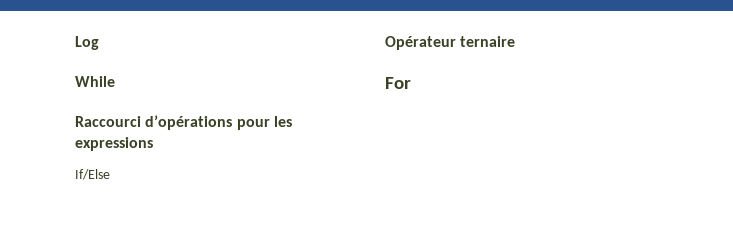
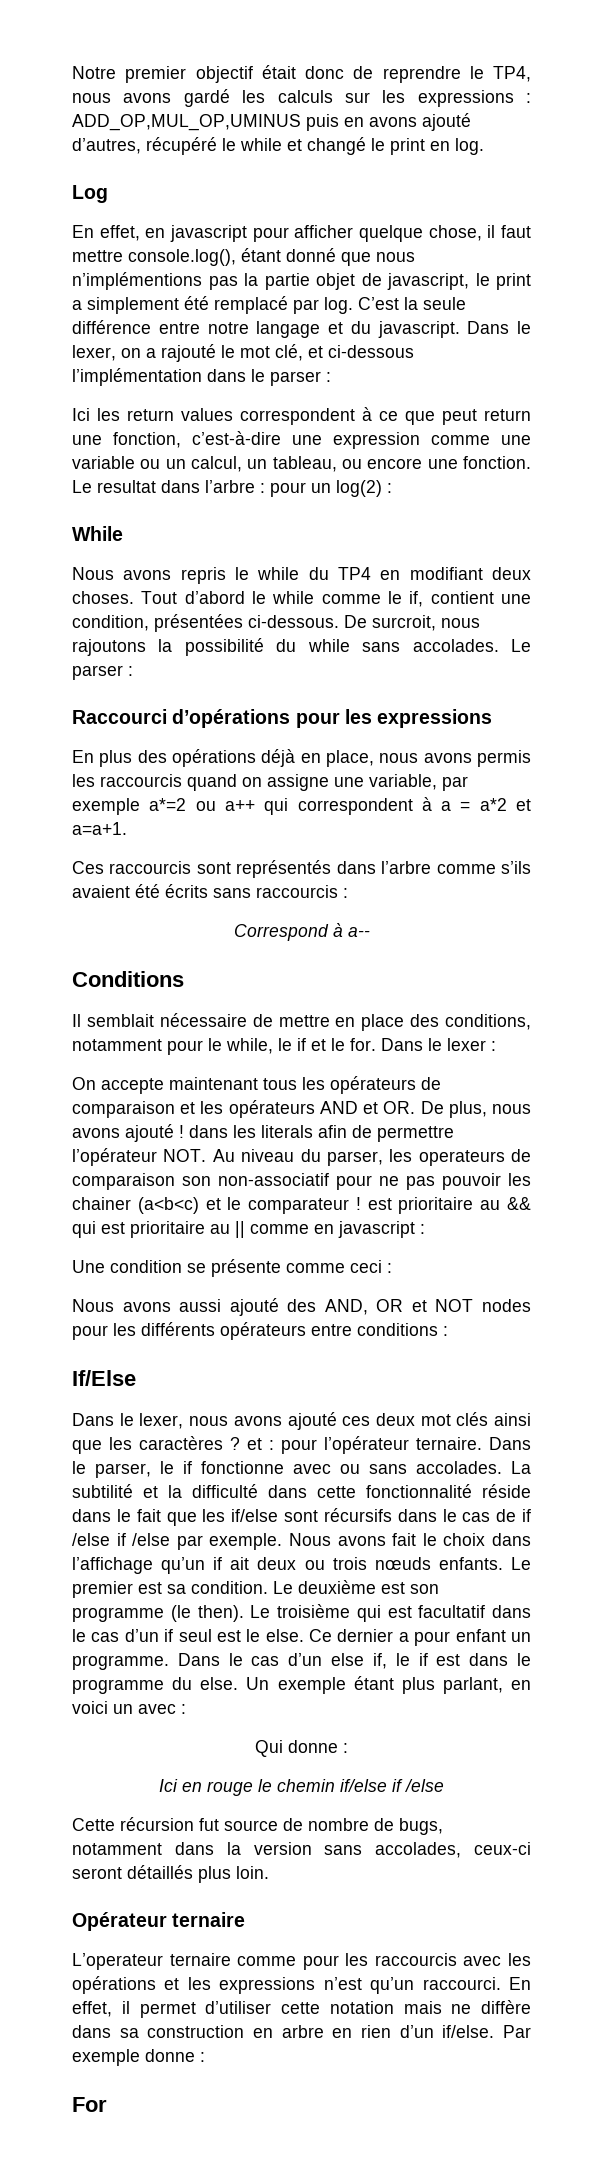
+ Notre premier objectif était donc de reprendre le TP4, nous avons gardé les calculs sur les expressions : ADD_OP,MUL_OP,UMINUS puis en avons ajouté d’autres, récupéré le while et changé le print en log.
  Log
+ En effet, en javascript pour afficher quelque chose, il faut mettre console.log(), étant donné que nous n’implémentions pas la partie objet de javascript, le print a simplement été remplacé par log. C’est la seule différence entre notre langage et du javascript. Dans le lexer, on a rajouté le mot clé, et ci-dessous l’implémentation dans le parser :
+ Ici les return values correspondent à ce que peut return une fonction, c’est-à-dire une expression comme une variable ou un calcul, un tableau, ou encore une fonction. Le resultat dans l’arbre : pour un log(2) :
  While
+ Nous avons repris le while du TP4 en modifiant deux choses. Tout d’abord le while comme le if, contient une condition, présentées ci-dessous. De surcroit, nous rajoutons la possibilité du while sans accolades. Le parser :
+ En plus des opérations déjà en place, nous avons permis les raccourcis quand on assigne une variable, par exemple a*=2 ou a++ qui correspondent à a = a*2 et a=a+1.
+ Ces raccourcis sont représentés dans l’arbre comme s’ils avaient été écrits sans raccourcis :
+ Correspond à a--
+ Conditions
+ Il semblait nécessaire de mettre en place des conditions, notamment pour le while, le if et le for. Dans le lexer :
+ On accepte maintenant tous les opérateurs de comparaison et les opérateurs AND et OR. De plus, nous avons ajouté ! dans les literals afin de permettre l’opérateur NOT. Au niveau du parser, les operateurs de comparaison son non-associatif pour ne pas pouvoir les chainer (a<b<c) et le comparateur ! est prioritaire au && qui est prioritaire au || comme en javascript :
+ Une condition se présente comme ceci :
+ Nous avons aussi ajouté des AND, OR et NOT nodes pour les différents opérateurs entre conditions :
  If/Else
+ Dans le lexer, nous avons ajouté ces deux mot clés ainsi que les caractères ? et : pour l’opérateur ternaire. Dans le parser, le if fonctionne avec ou sans accolades. La subtilité et la difficulté dans cette fonctionnalité réside dans le fait que les if/else sont récursifs dans le cas de if /else if /else par exemple. Nous avons fait le choix dans l’affichage qu’un if ait deux ou trois nœuds enfants. Le premier est sa condition. Le deuxième est son programme (le then). Le troisième qui est facultatif dans le cas d’un if seul est le else. Ce dernier a pour enfant un programme. Dans le cas d’un else if, le if est dans le programme du else. Un exemple étant plus parlant, en voici un avec :
+ Qui donne :
+ Ici en rouge le chemin if/else if /else
+ Cette récursion fut source de nombre de bugs, notamment dans la version sans accolades, ceux-ci seront détaillés plus loin.
  Opérateur ternaire
+ L’operateur ternaire comme pour les raccourcis avec les opérations et les expressions n’est qu’un raccourci. En effet, il permet d’utiliser cette notation mais ne diffère dans sa construction en arbre en rien d’un if/else. Par exemple donne :

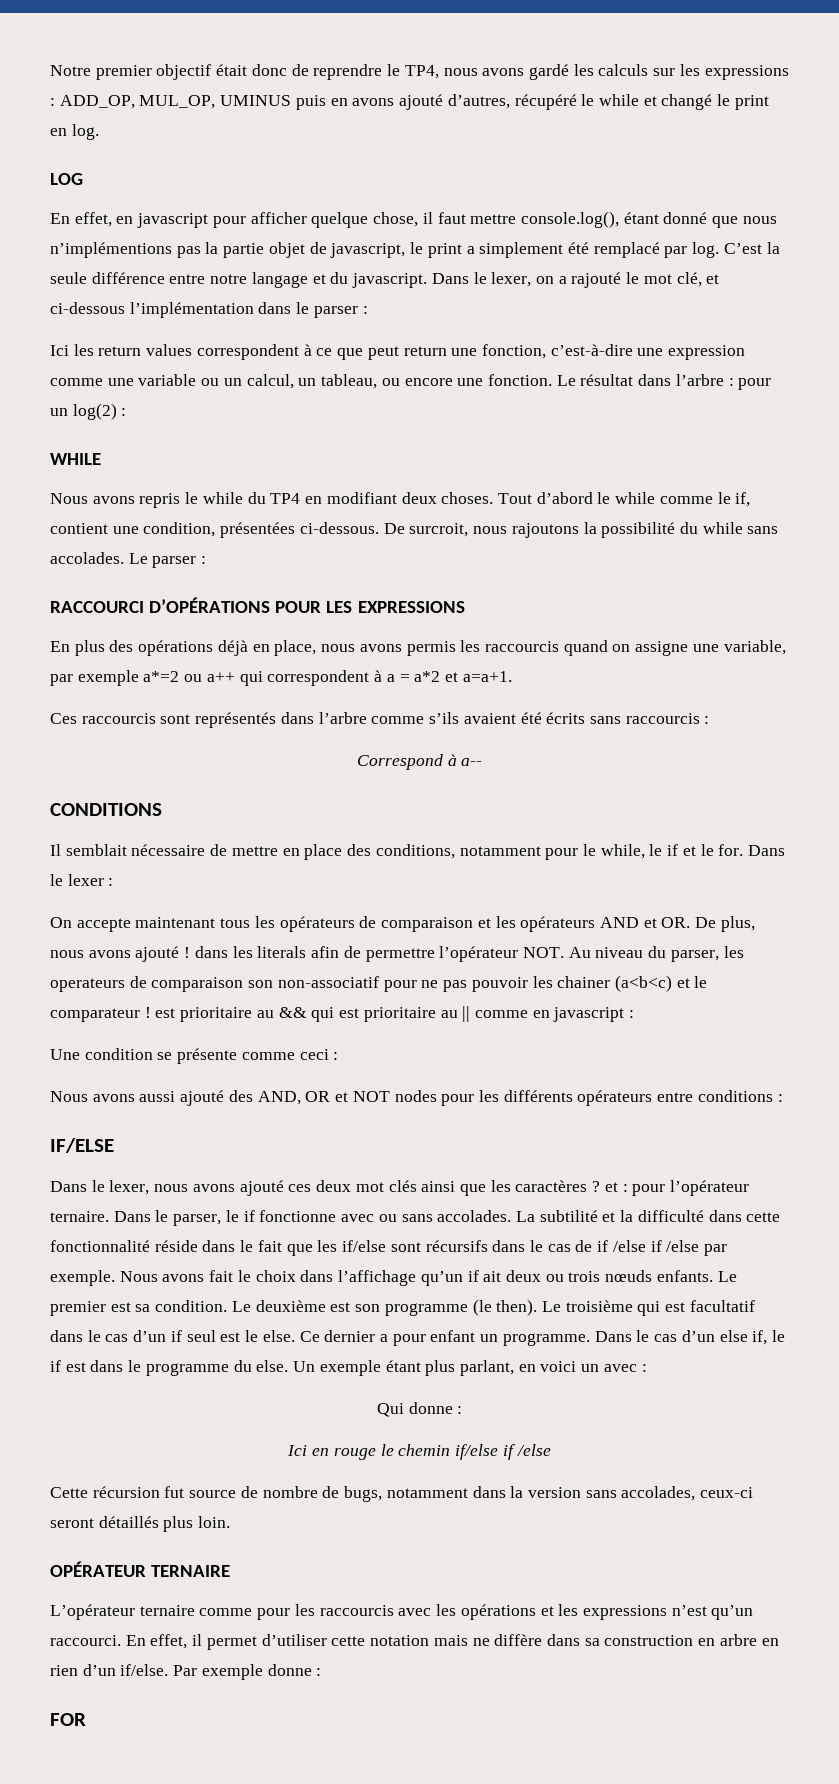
- Notre premier objectif était donc de reprendre le TP4, nous avons gardé les calculs sur les expressions : ADD_OP,MUL_OP,UMINUS puis en avons ajouté d’autres, récupéré le while et changé le print en log.
+ Notre premier objectif était donc de reprendre le TP4, nous avons gardé les calculs sur les expressions : ADD_OP, MUL_OP, UMINUS puis en avons ajouté d’autres, récupéré le while et changé le print en log.
- Log
+ LOG
- Le resultat dans l’arbre : pour un log(2) :
+ Le résultat dans l’arbre : pour un log(2) :
- While
+ WHILE
- Raccourci d’opérations pour les expressions
+ RACCOURCI D’OPÉRATIONS POUR LES EXPRESSIONS
- Conditions
+ CONDITIONS
- If/Else
+ IF/ELSE
- Opérateur ternaire
- L’operateur ternaire comme pour les raccourcis avec les opérations et les expressions n’est qu’un raccourci.
+ OPÉRATEUR TERNAIRE
+ L’opérateur ternaire comme pour les raccourcis avec les opérations et les expressions n’est qu’un raccourci.
- For
+ FOR

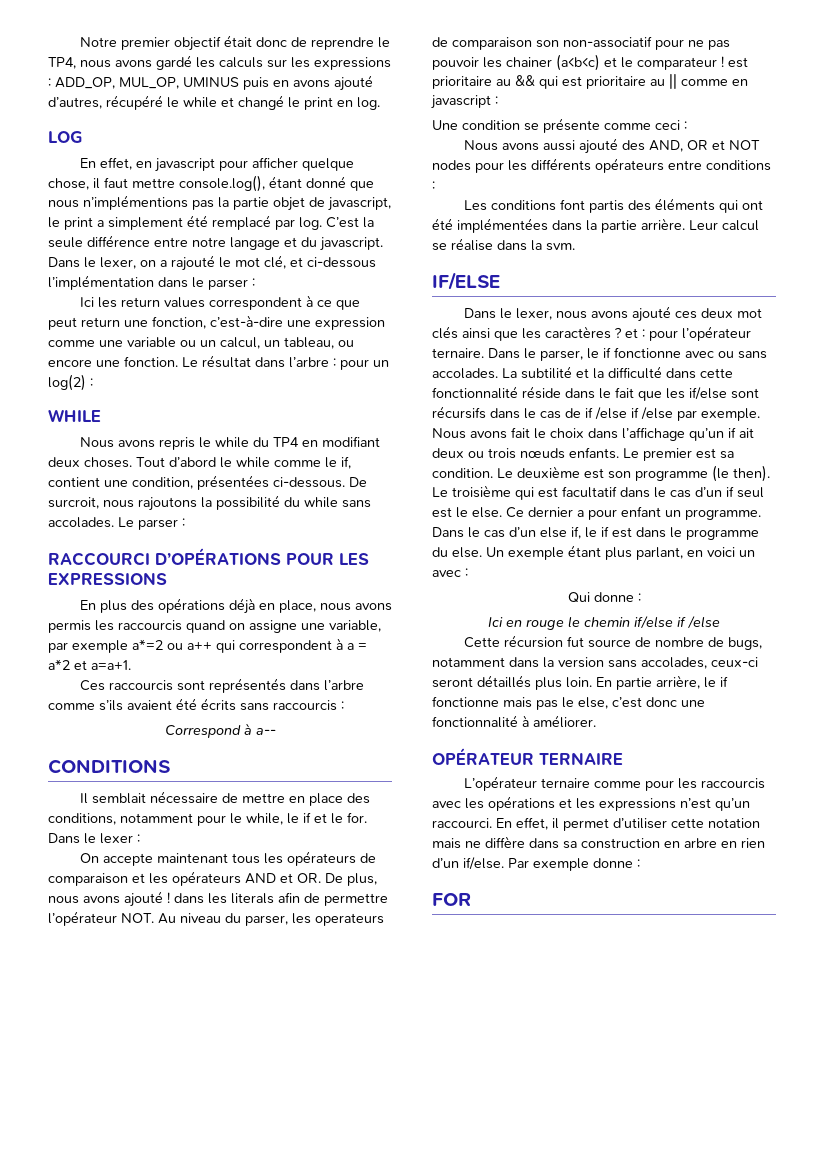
+ Les conditions font partis des éléments qui ont été implémentées dans la partie arrière. Leur calcul se réalise dans la svm.
+ En partie arrière, le if fonctionne mais pas le else, c’est donc une fonctionnalité à améliorer.

